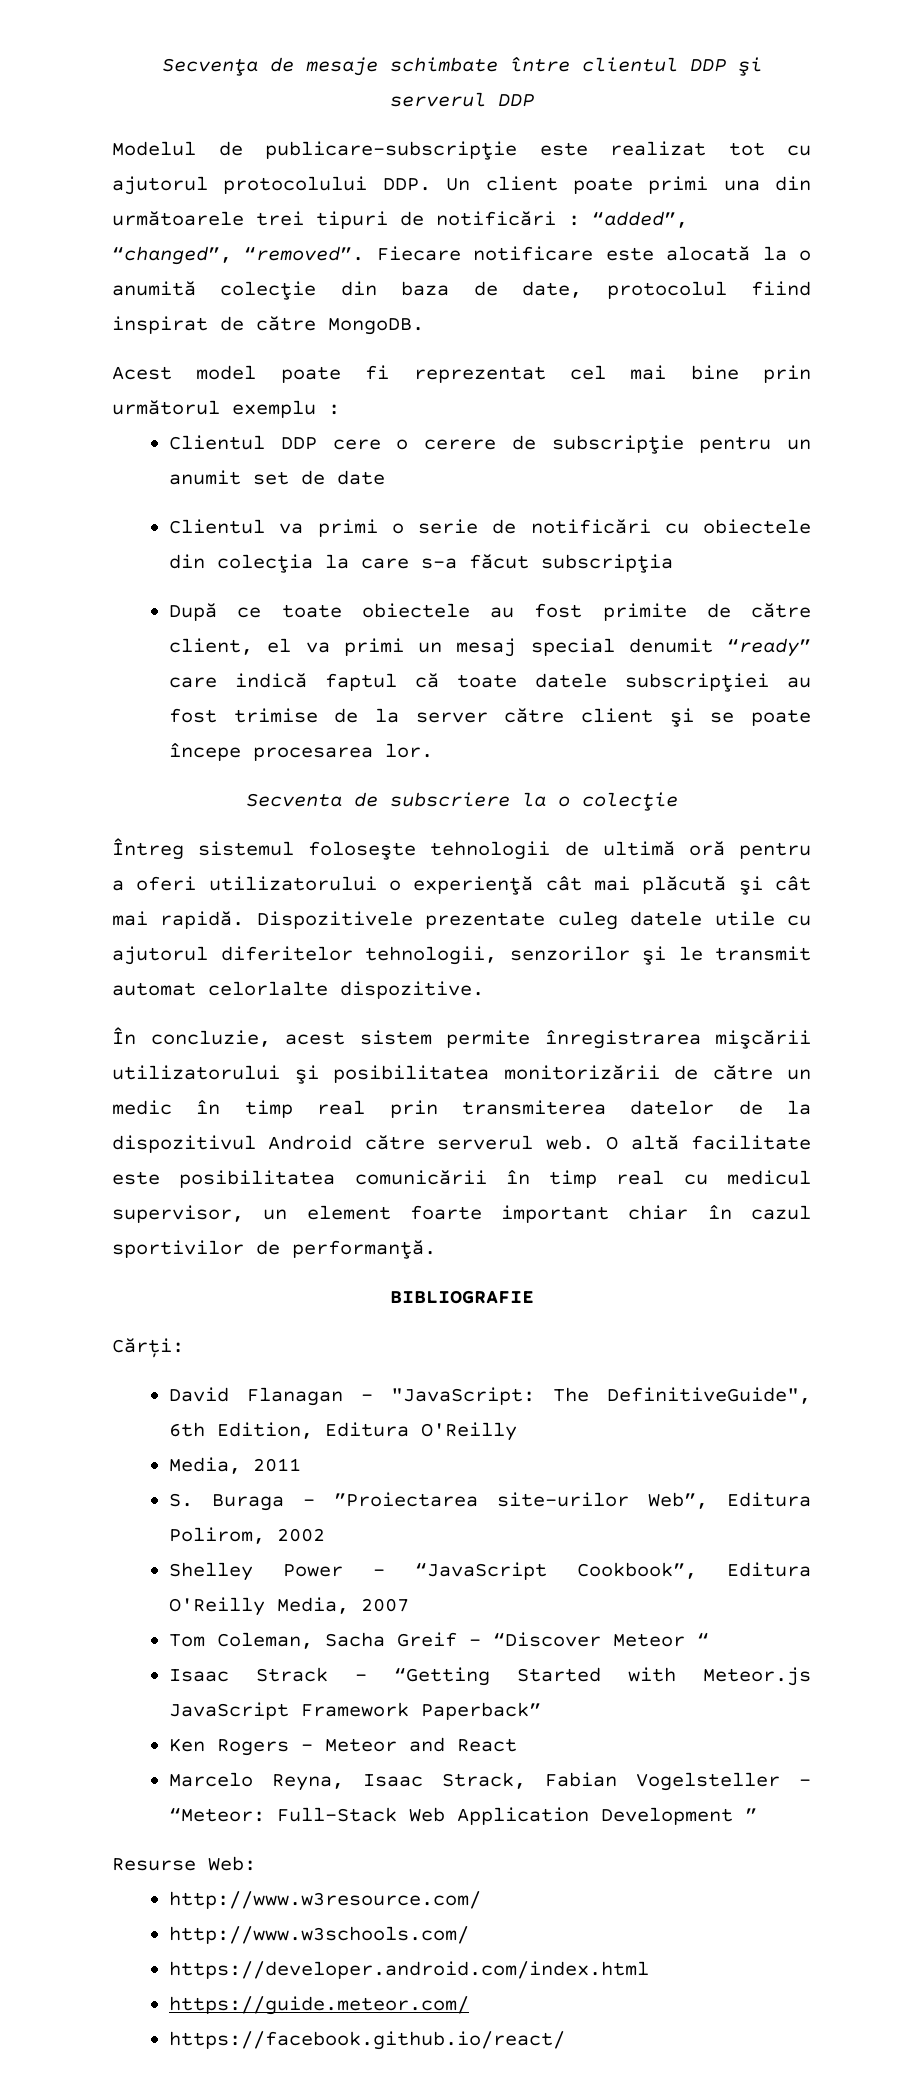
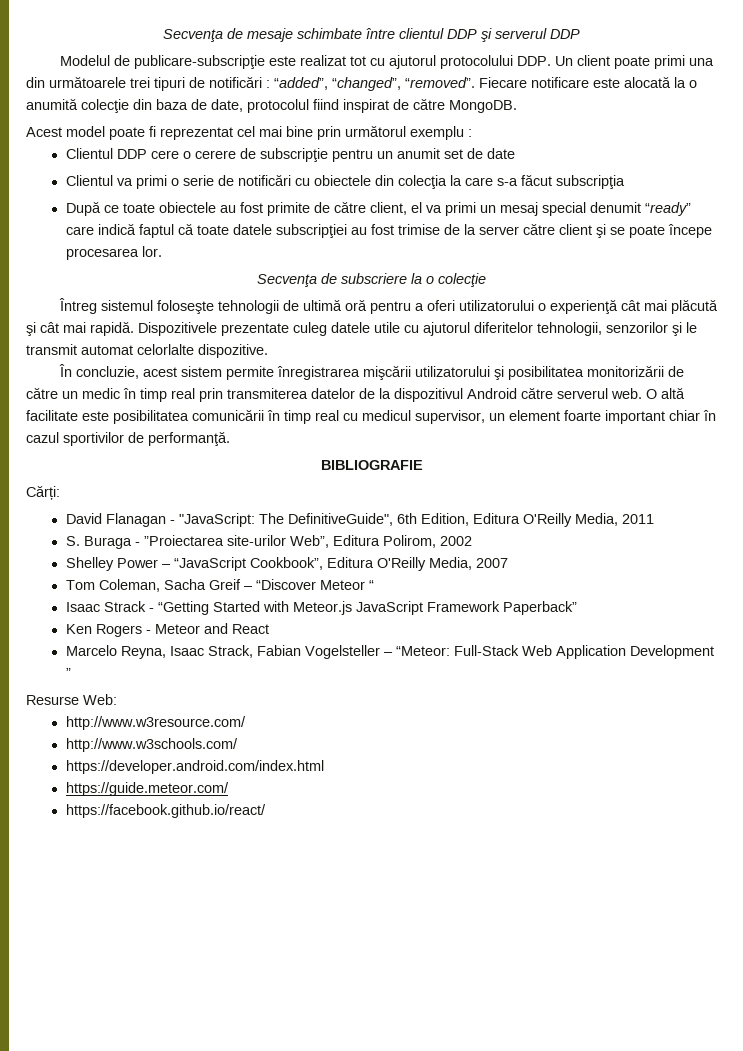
- Secventa de subscriere la o colecţie
+ Secvenţa de subscriere la o colecţie
- David Flanagan - "JavaScript: The DefinitiveGuide", 6th Edition, Editura O'Reilly
- Media, 2011
+ David Flanagan - "JavaScript: The DefinitiveGuide", 6th Edition, Editura O'Reilly Media, 2011

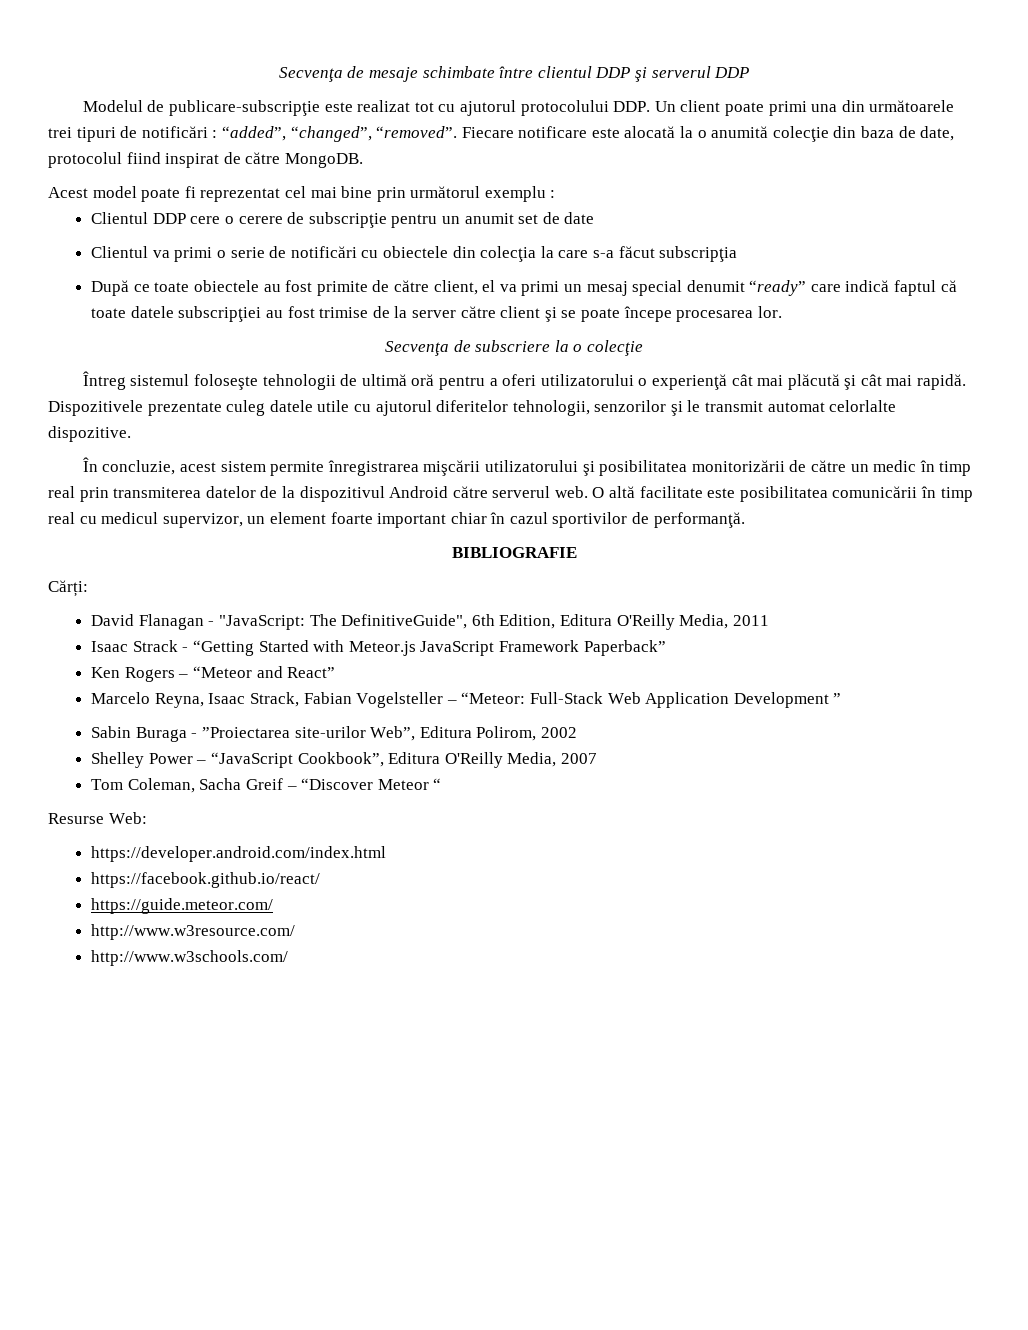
- O altă facilitate este posibilitatea comunicării în timp real cu medicul supervisor, un element foarte important chiar în cazul sportivilor de performanţă.
+ O altă facilitate este posibilitatea comunicării în timp real cu medicul supervizor, un element foarte important chiar în cazul sportivilor de performanţă.
- S. Buraga - ”Proiectarea site-urilor Web”, Editura Polirom, 2002
+ Isaac Strack - “Getting Started with Meteor.js JavaScript Framework Paperback”
+ Ken Rogers – “Meteor and React”
+ Marcelo Reyna, Isaac Strack, Fabian Vogelsteller – “Meteor: Full-Stack Web Application Development ”
+ Sabin Buraga - ”Proiectarea site-urilor Web”, Editura Polirom, 2002
- Isaac Strack - “Getting Started with Meteor.js JavaScript Framework Paperback”
- Ken Rogers - Meteor and React
- Marcelo Reyna, Isaac Strack, Fabian Vogelsteller – “Meteor: Full-Stack Web Application Development ”
+ https://developer.android.com/index.html
+ https://facebook.github.io/react/
+ https://guide.meteor.com/
- https://developer.android.com/index.html
- https://guide.meteor.com/
- https://facebook.github.io/react/

